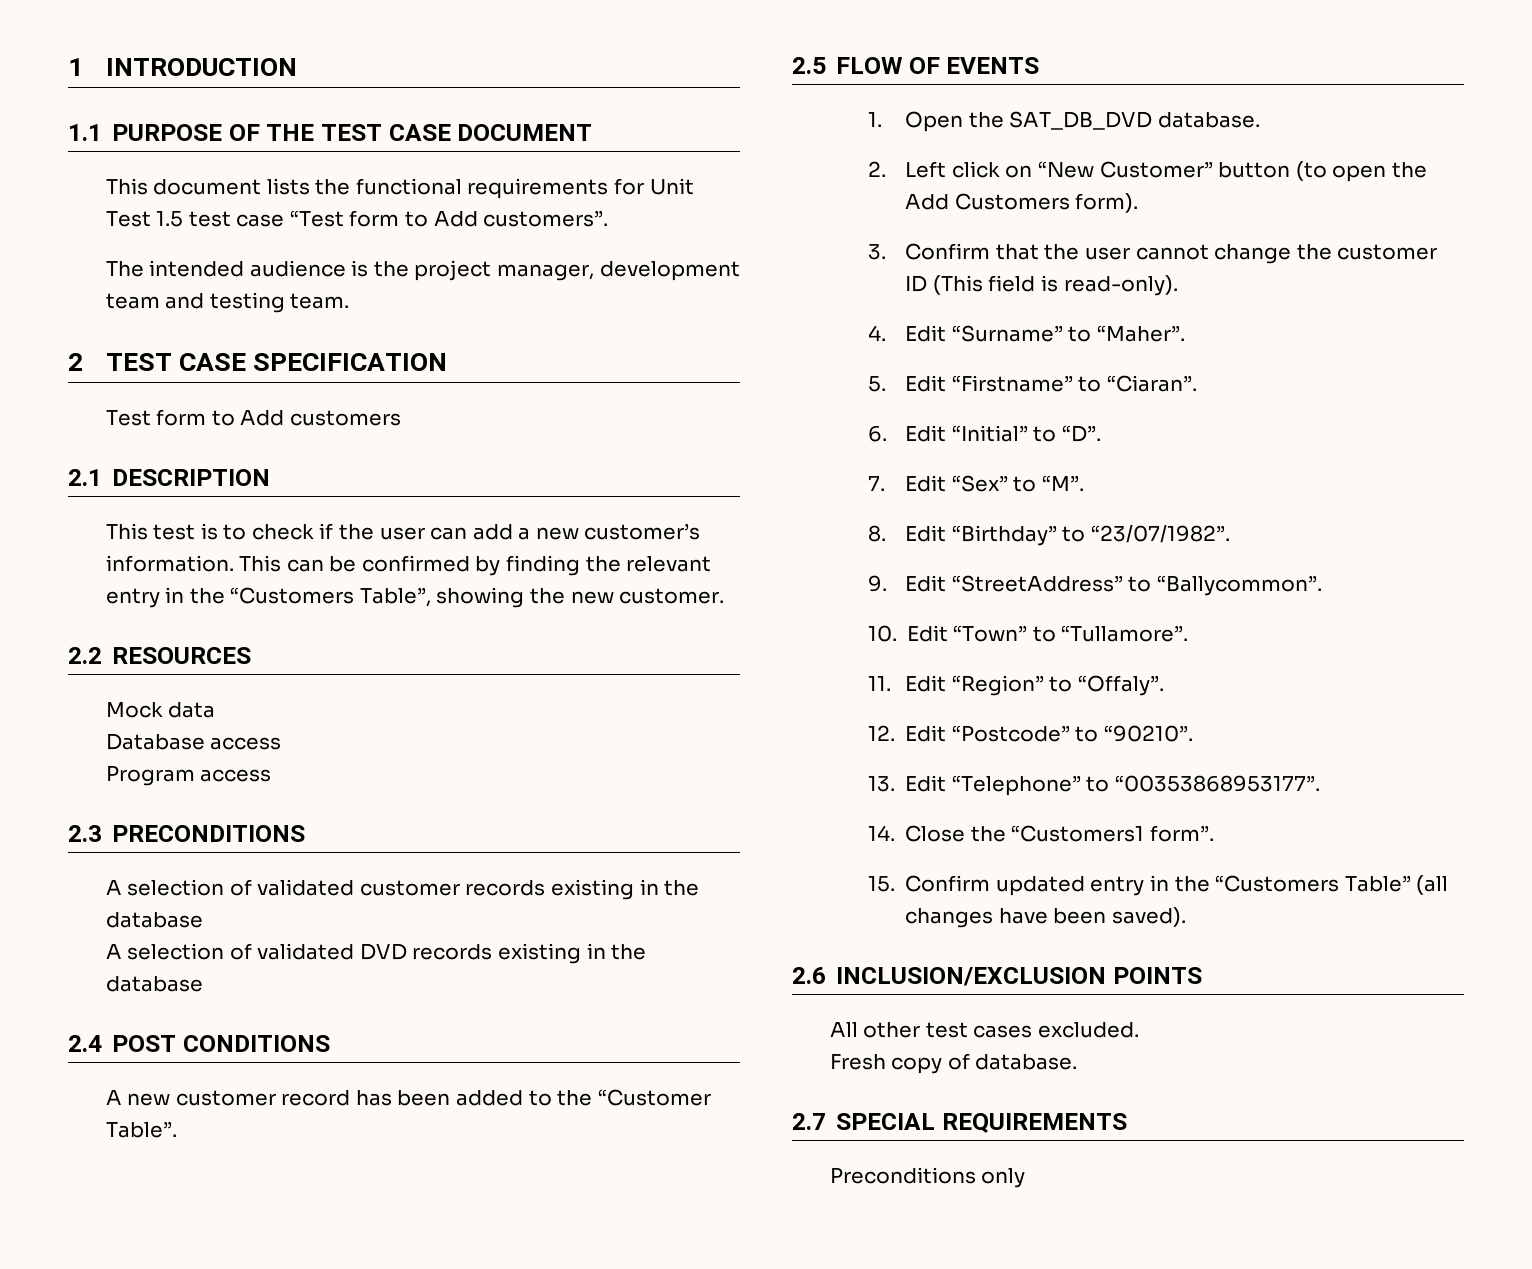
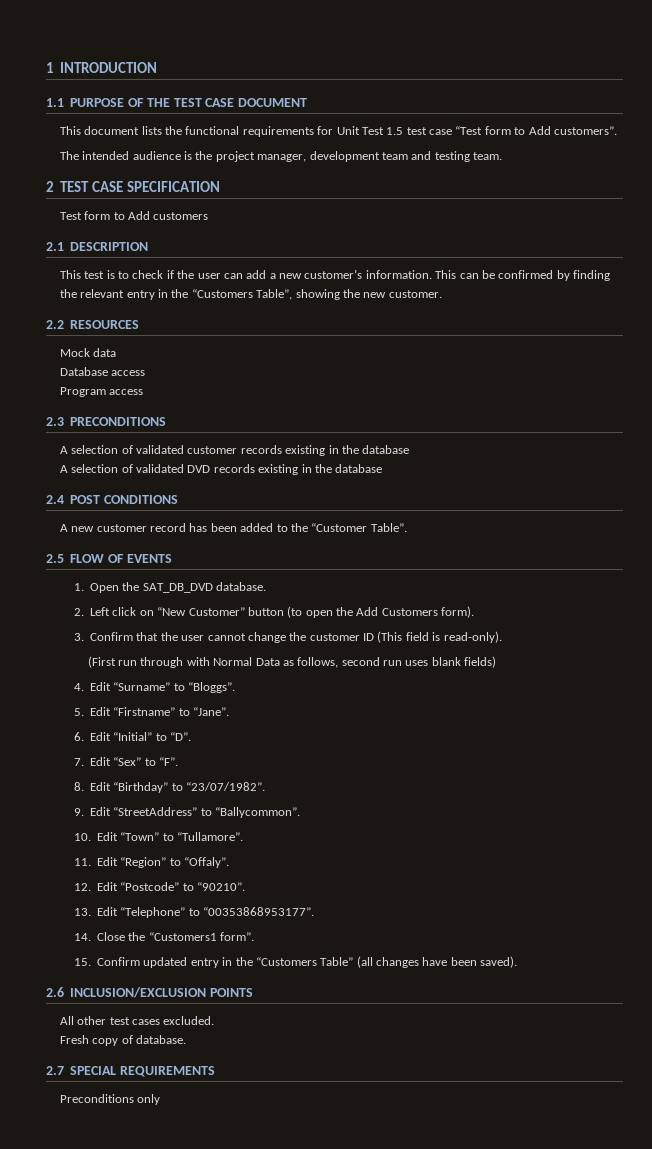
+ (First run through with Normal Data as follows, second run uses blank fields)
- 4. Edit “Surname” to “Maher”.
+ 4. Edit “Surname” to “Bloggs”.
- 5. Edit “Firstname” to “Ciaran”.
+ 5. Edit “Firstname” to “Jane”.
- 7. Edit “Sex” to “M”.
+ 7. Edit “Sex” to “F”.

